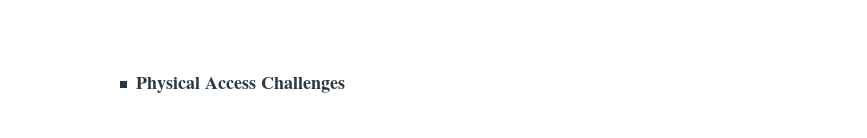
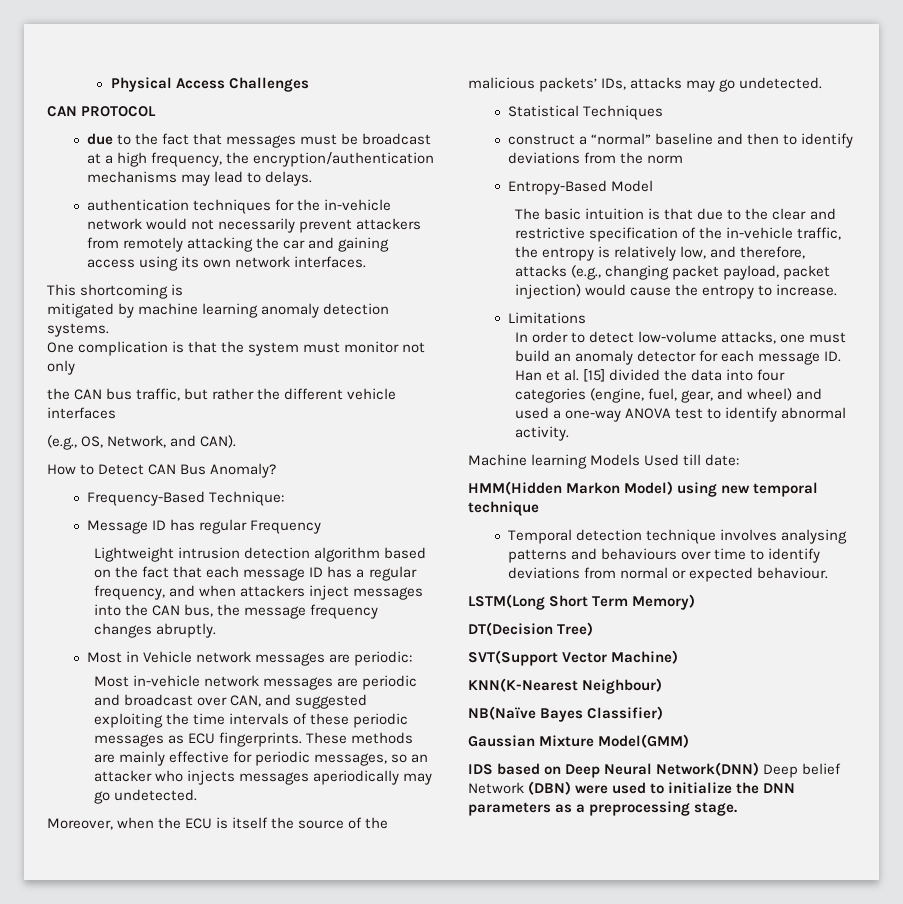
+ CAN PROTOCOL
+ due to the fact that messages must be broadcast at a high frequency, the encryption/authentication mechanisms may lead to delays.
+ authentication techniques for the in-vehicle network would not necessarily prevent attackers from remotely attacking the car and gaining access using its own network interfaces.
+ This shortcoming is
+ mitigated by machine learning anomaly detection systems.
+ One complication is that the system must monitor not only
+ the CAN bus traffic, but rather the different vehicle interfaces
+ (e.g., OS, Network, and CAN).
+ How to Detect CAN Bus Anomaly?
+ Frequency-Based Technique:
+ Message ID has regular Frequency
+ Lightweight intrusion detection algorithm based on the fact that each message ID has a regular frequency, and when attackers inject messages into the CAN bus, the message frequency changes abruptly.
+ Most in Vehicle network messages are periodic:
+ Most in-vehicle network messages are periodic and broadcast over CAN, and suggested exploiting the time intervals of these periodic messages as ECU fingerprints. These methods are mainly effective for periodic messages, so an attacker who injects messages aperiodically may go undetected.
+ Moreover, when the ECU is itself the source of the malicious packets’ IDs, attacks may go undetected.
+ Statistical Techniques
+ construct a “normal” baseline and then to identify deviations from the norm
+ Entropy-Based Model
+ The basic intuition is that due to the clear and restrictive specification of the in-vehicle traffic, the entropy is relatively low, and therefore, attacks (e.g., changing packet payload, packet injection) would cause the entropy to increase.
+ Limitations
+ In order to detect low-volume attacks, one must build an anomaly detector for each message ID. Han et al. [15] divided the data into four categories (engine, fuel, gear, and wheel) and used a one-way ANOVA test to identify abnormal activity.
+ Machine learning Models Used till date:
+ HMM(Hidden Markon Model) using new temporal technique
+ Temporal detection technique involves analysing patterns and behaviours over time to identify deviations from normal or expected behaviour.
+ LSTM(Long Short Term Memory)
+ DT(Decision Tree)
+ SVT(Support Vector Machine)
+ KNN(K-Nearest Neighbour)
+ NB(Naïve Bayes Classifier)
+ Gaussian Mixture Model(GMM)
+ IDS based on Deep Neural Network(DNN) Deep belief Network (DBN) were used to initialize the DNN parameters as a preprocessing stage.

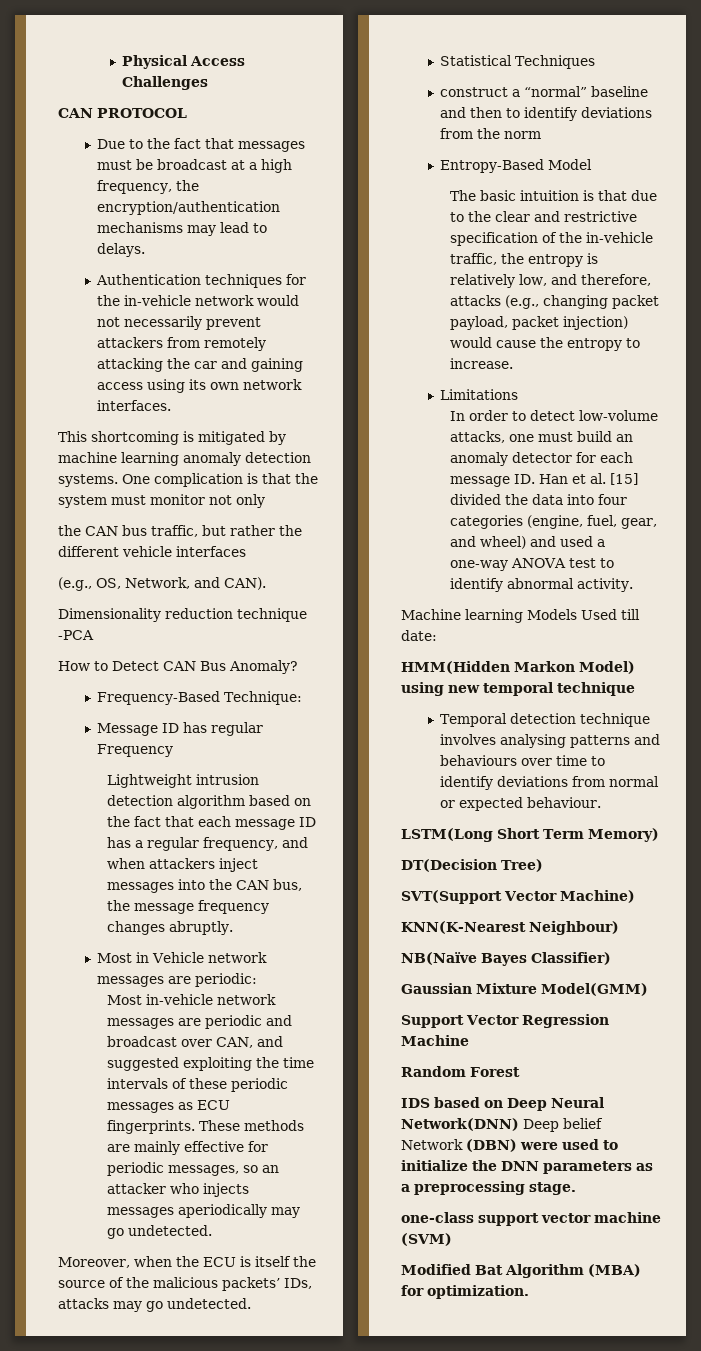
- due to the fact that messages must be broadcast at a high frequency, the encryption/authentication mechanisms may lead to delays.
+ Due to the fact that messages must be broadcast at a high frequency, the encryption/authentication mechanisms may lead to delays.
- authentication techniques for the in-vehicle network would not necessarily prevent attackers from remotely attacking the car and gaining access using its own network interfaces.
+ Authentication techniques for the in-vehicle network would not necessarily prevent attackers from remotely attacking the car and gaining access using its own network interfaces.
- This shortcoming is
- mitigated by machine learning anomaly detection systems.
- One complication is that the system must monitor not only
+ This shortcoming is mitigated by machine learning anomaly detection systems. One complication is that the system must monitor not only
+ Dimensionality reduction technique -PCA
+ Support Vector Regression Machine
+ Random Forest
+ one-class support vector machine (SVM)
+ Modified Bat Algorithm (MBA) for optimization.

